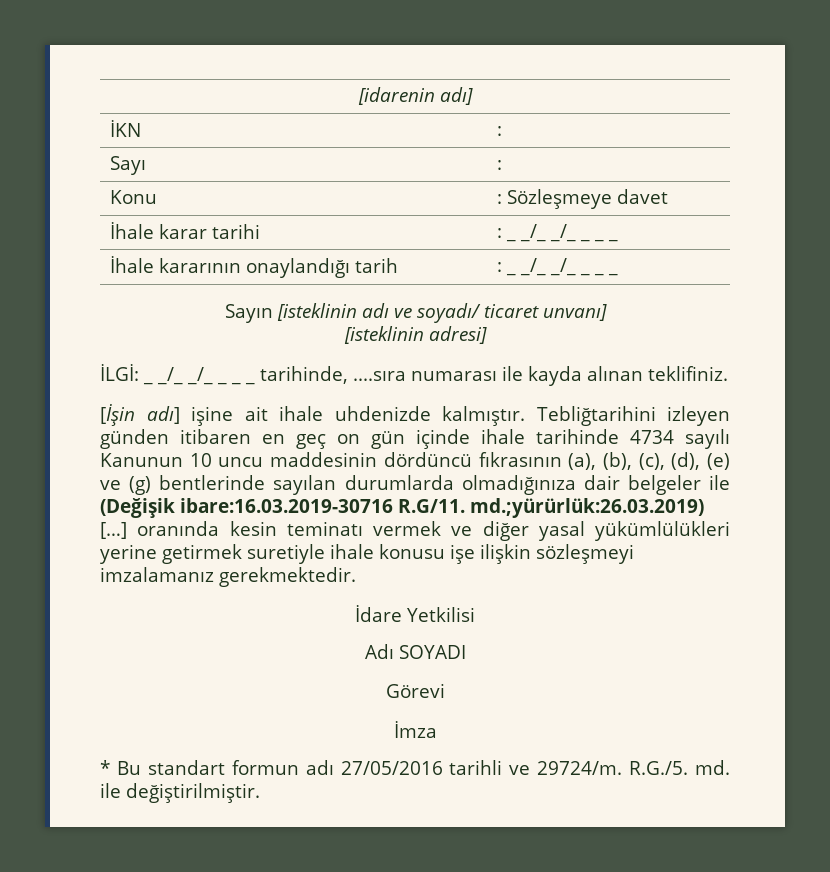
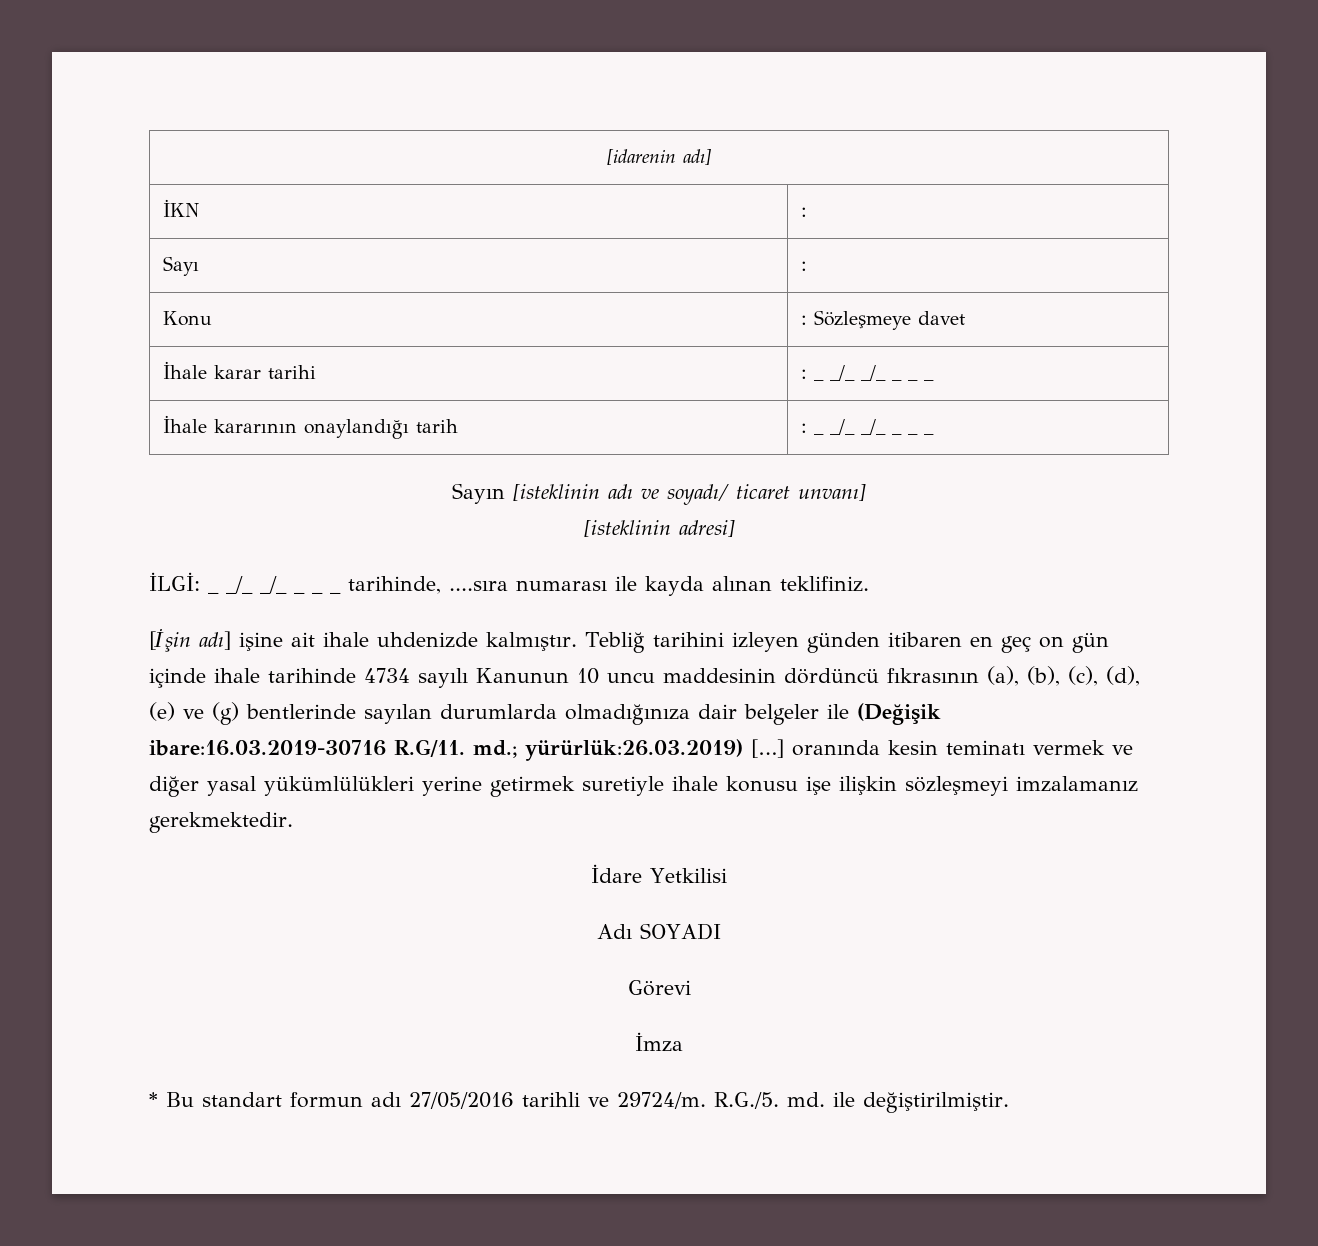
- Tebliğtarihini izleyen günden itibaren en geç on gün içinde ihale tarihinde 4734 sayılı Kanunun 10 uncu maddesinin dördüncü fıkrasının (a), (b), (c), (d), (e) ve (g) bentlerinde sayılan durumlarda olmadığınıza dair belgeler ile (Değişik ibare:16.03.2019-30716 R.G/11. md.;yürürlük:26.03.2019) […] oranında kesin teminatı vermek ve diğer yasal yükümlülükleri yerine getirmek suretiyle ihale konusu işe ilişkin sözleşmeyi imzalamanız gerekmektedir.
+ Tebliğ tarihini izleyen günden itibaren en geç on gün içinde ihale tarihinde 4734 sayılı Kanunun 10 uncu maddesinin dördüncü fıkrasının (a), (b), (c), (d), (e) ve (g) bentlerinde sayılan durumlarda olmadığınıza dair belgeler ile (Değişik ibare:16.03.2019-30716 R.G/11. md.; yürürlük:26.03.2019) […] oranında kesin teminatı vermek ve diğer yasal yükümlülükleri yerine getirmek suretiyle ihale konusu işe ilişkin sözleşmeyi imzalamanız gerekmektedir.

